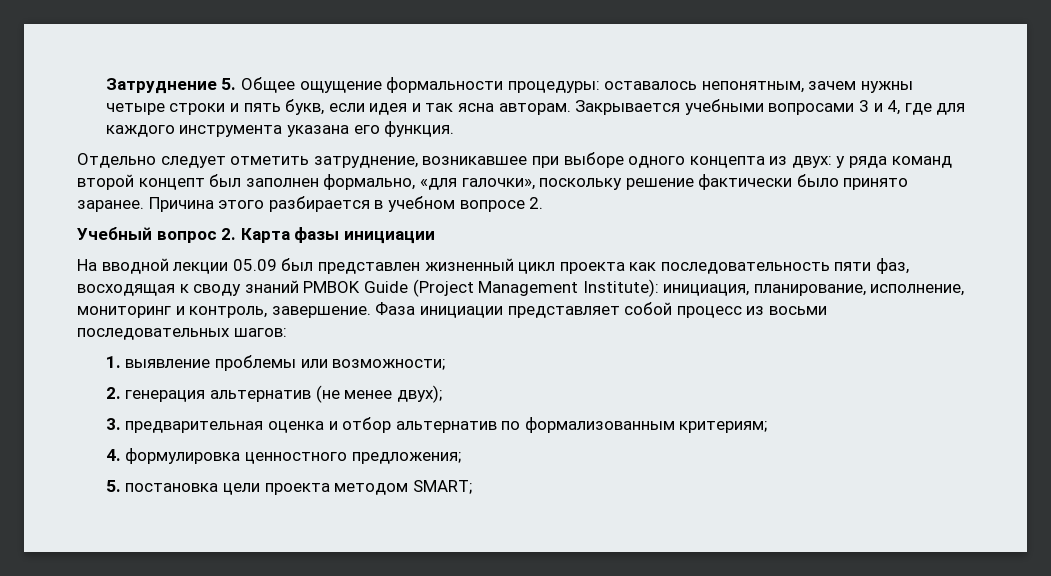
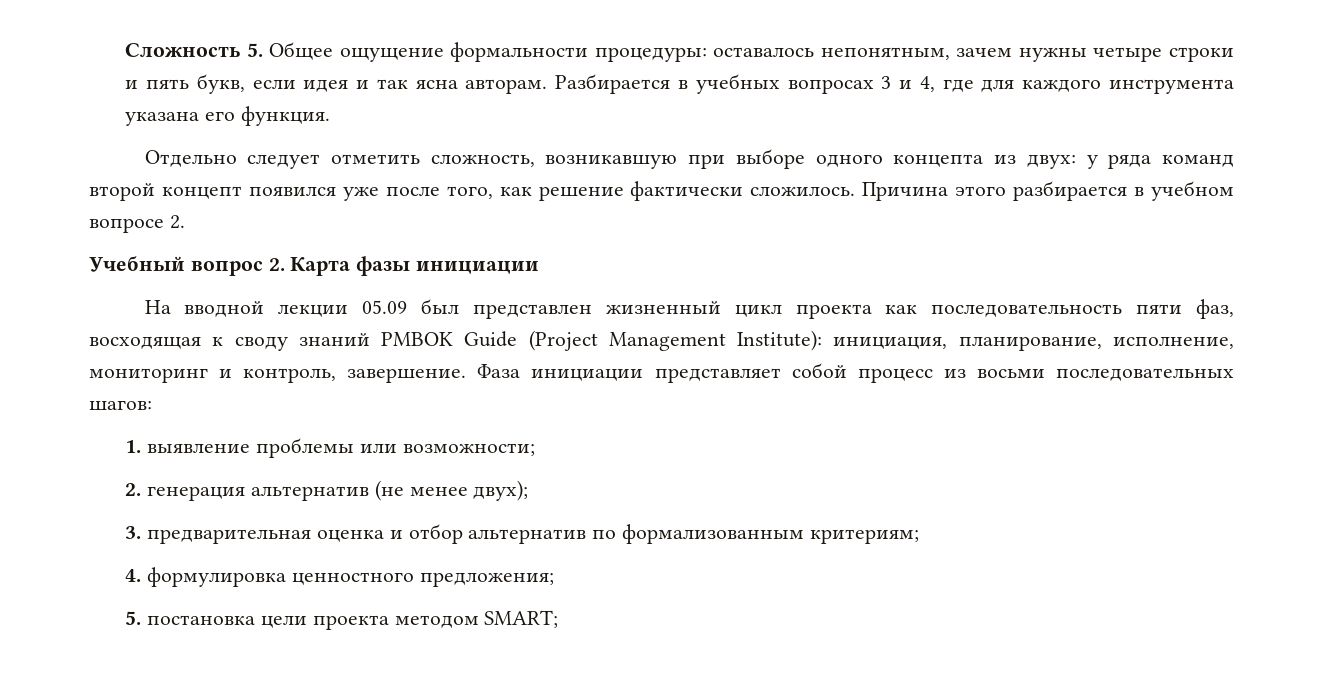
- Затруднение 5. Общее ощущение формальности процедуры: оставалось непонятным, зачем нужны четыре строки и пять букв, если идея и так ясна авторам.
+ Сложность 5. Общее ощущение формальности процедуры: оставалось непонятным, зачем нужны четыре строки и пять букв, если идея и так ясна авторам.
- Закрывается учебными вопросами 3 и 4, где для каждого инструмента указана его функция.
+ Разбирается в учебных вопросах 3 и 4, где для каждого инструмента указана его функция.
- Отдельно следует отметить затруднение, возникавшее при выборе одного концепта из двух: у ряда команд второй концепт был заполнен формально, «для галочки», поскольку решение фактически было принято заранее.
+ Отдельно следует отметить сложность, возникавшую при выборе одного концепта из двух: у ряда команд второй концепт появился уже после того, как решение фактически сложилось.

